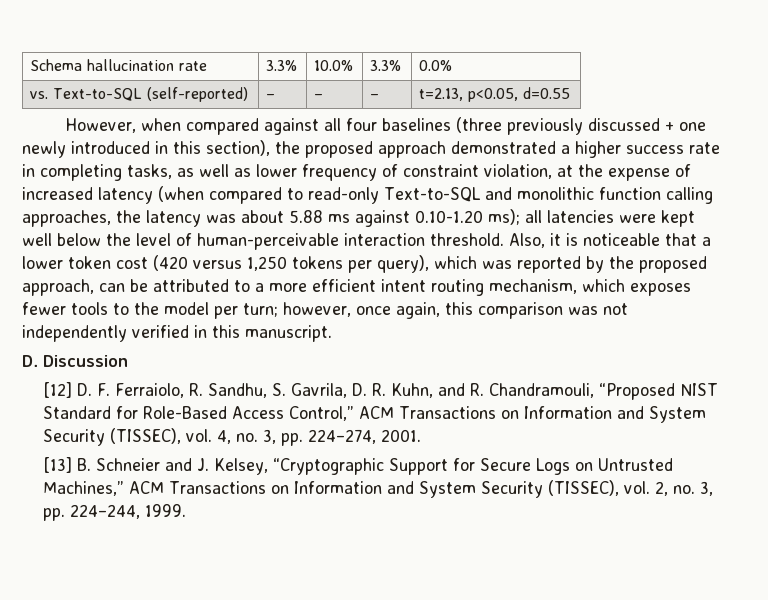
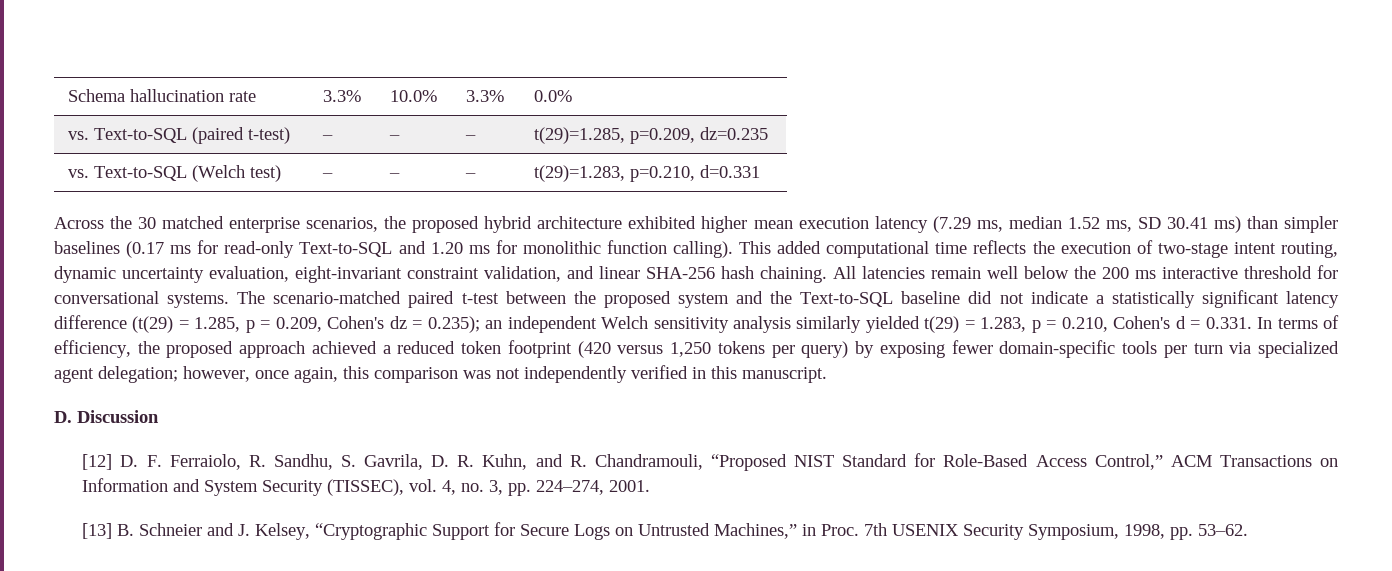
- vs. Text-to-SQL (self-reported) | – | – | – | t=2.13, p<0.05, d=0.55
- However, when compared against all four baselines (three previously discussed + one newly introduced in this section), the proposed approach demonstrated a higher success rate in completing tasks, as well as lower frequency of constraint violation, at the expense of increased latency (when compared to read-only Text-to-SQL and monolithic function calling approaches, the latency was about 5.88 ms against 0.10-1.20 ms); all latencies were kept well below the level of human-perceivable interaction threshold. Also, it is noticeable that a lower token cost (420 versus 1,250 tokens per query), which was reported by the proposed approach, can be attributed to a more efficient intent routing mechanism, which exposes fewer tools to the model per turn; however, once again, this comparison was not independently verified in this manuscript.
+ vs. Text-to-SQL (paired t-test) | – | – | – | t(29)=1.285, p=0.209, dz=0.235
+ vs. Text-to-SQL (Welch test) | – | – | – | t(29)=1.283, p=0.210, d=0.331
+ Across the 30 matched enterprise scenarios, the proposed hybrid architecture exhibited higher mean execution latency (7.29 ms, median 1.52 ms, SD 30.41 ms) than simpler baselines (0.17 ms for read-only Text-to-SQL and 1.20 ms for monolithic function calling). This added computational time reflects the execution of two-stage intent routing, dynamic uncertainty evaluation, eight-invariant constraint validation, and linear SHA-256 hash chaining. All latencies remain well below the 200 ms interactive threshold for conversational systems. The scenario-matched paired t-test between the proposed system and the Text-to-SQL baseline did not indicate a statistically significant latency difference (t(29) = 1.285, p = 0.209, Cohen's dz = 0.235); an independent Welch sensitivity analysis similarly yielded t(29) = 1.283, p = 0.210, Cohen's d = 0.331. In terms of efficiency, the proposed approach achieved a reduced token footprint (420 versus 1,250 tokens per query) by exposing fewer domain-specific tools per turn via specialized agent delegation; however, once again, this comparison was not independently verified in this manuscript.
- [13] B. Schneier and J. Kelsey, “Cryptographic Support for Secure Logs on Untrusted Machines,” ACM Transactions on Information and System Security (TISSEC), vol. 2, no. 3, pp. 224–244, 1999.
+ [13] B. Schneier and J. Kelsey, “Cryptographic Support for Secure Logs on Untrusted Machines,” in Proc. 7th USENIX Security Symposium, 1998, pp. 53–62.

